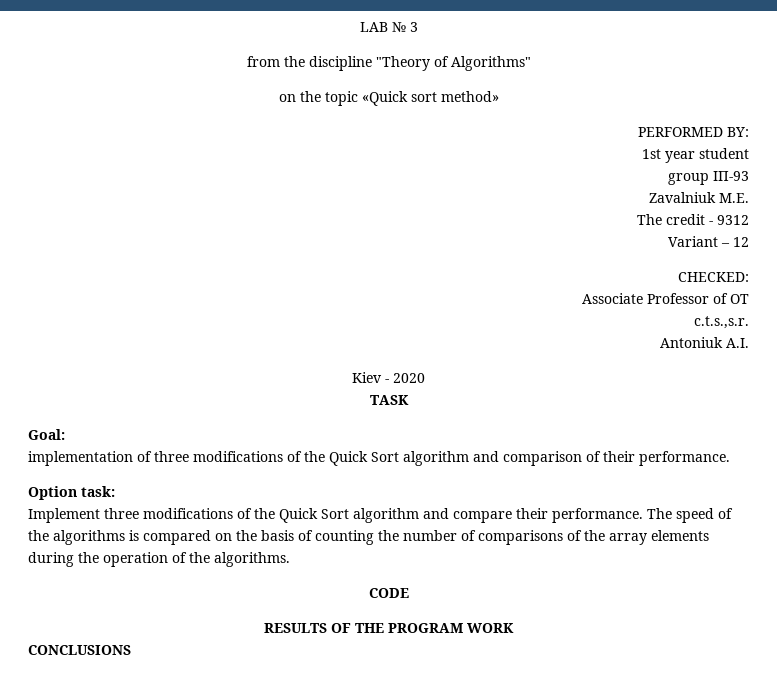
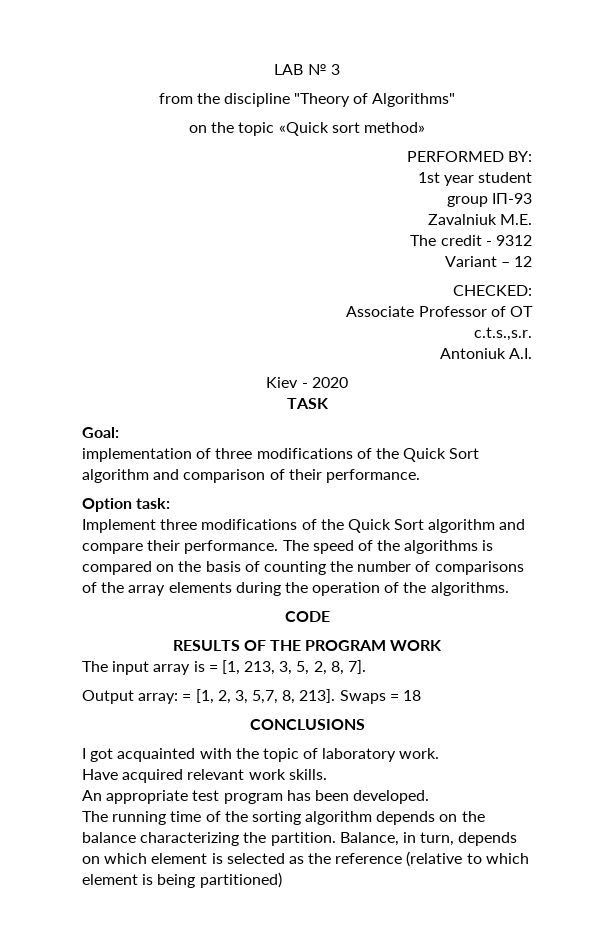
+ The input array is = [1, 213, 3, 5, 2, 8, 7].
+ Output array: = [1, 2, 3, 5,7, 8, 213]. Swaps = 18
  CONCLUSIONS
+ I got acquainted with the topic of laboratory work.
+ Have acquired relevant work skills.
+ An appropriate test program has been developed.
+ The running time of the sorting algorithm depends on the balance characterizing the partition. Balance, in turn, depends on which element is selected as the reference (relative to which element is being partitioned)

